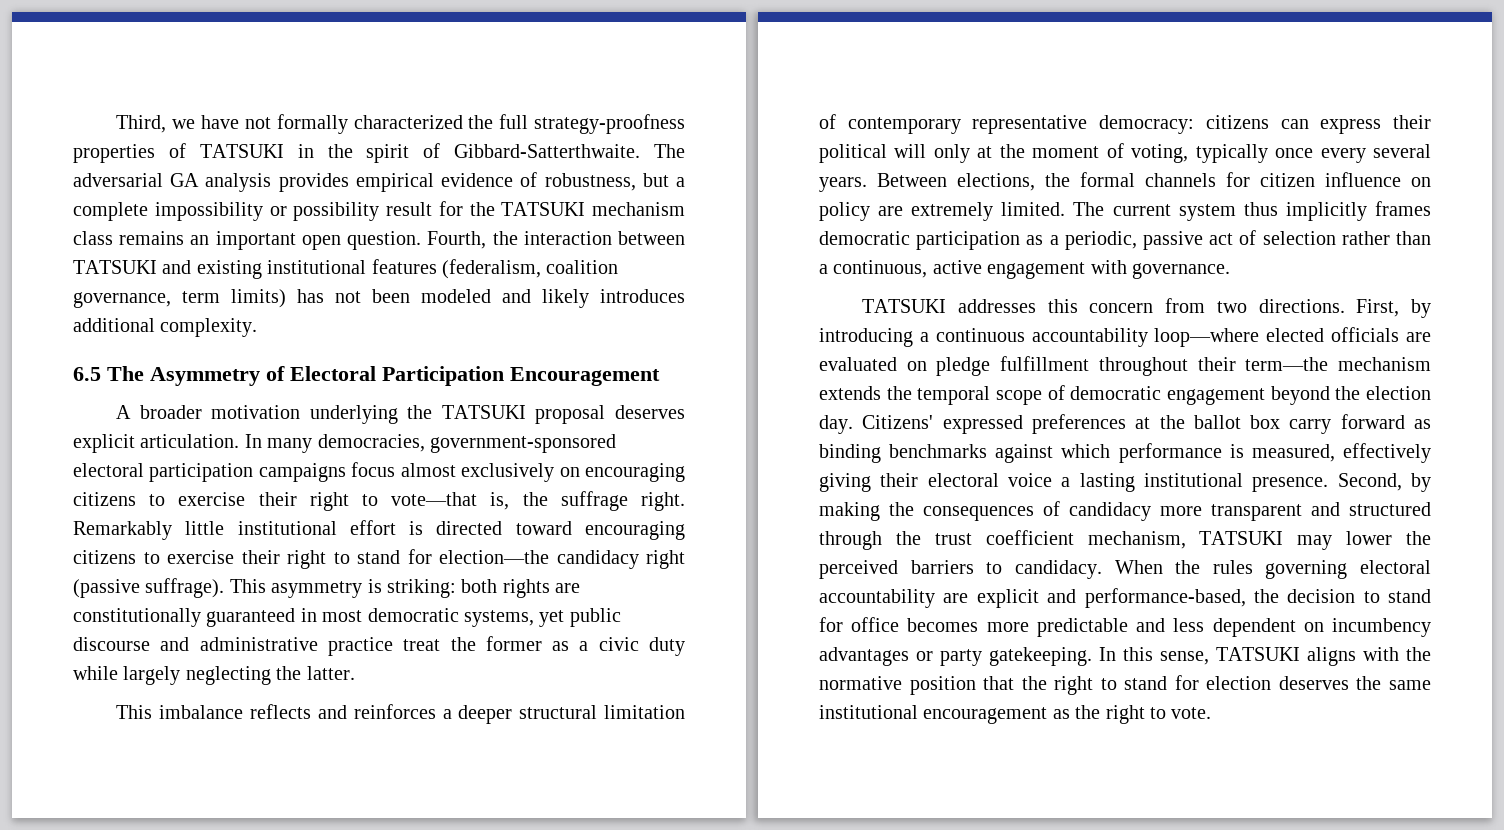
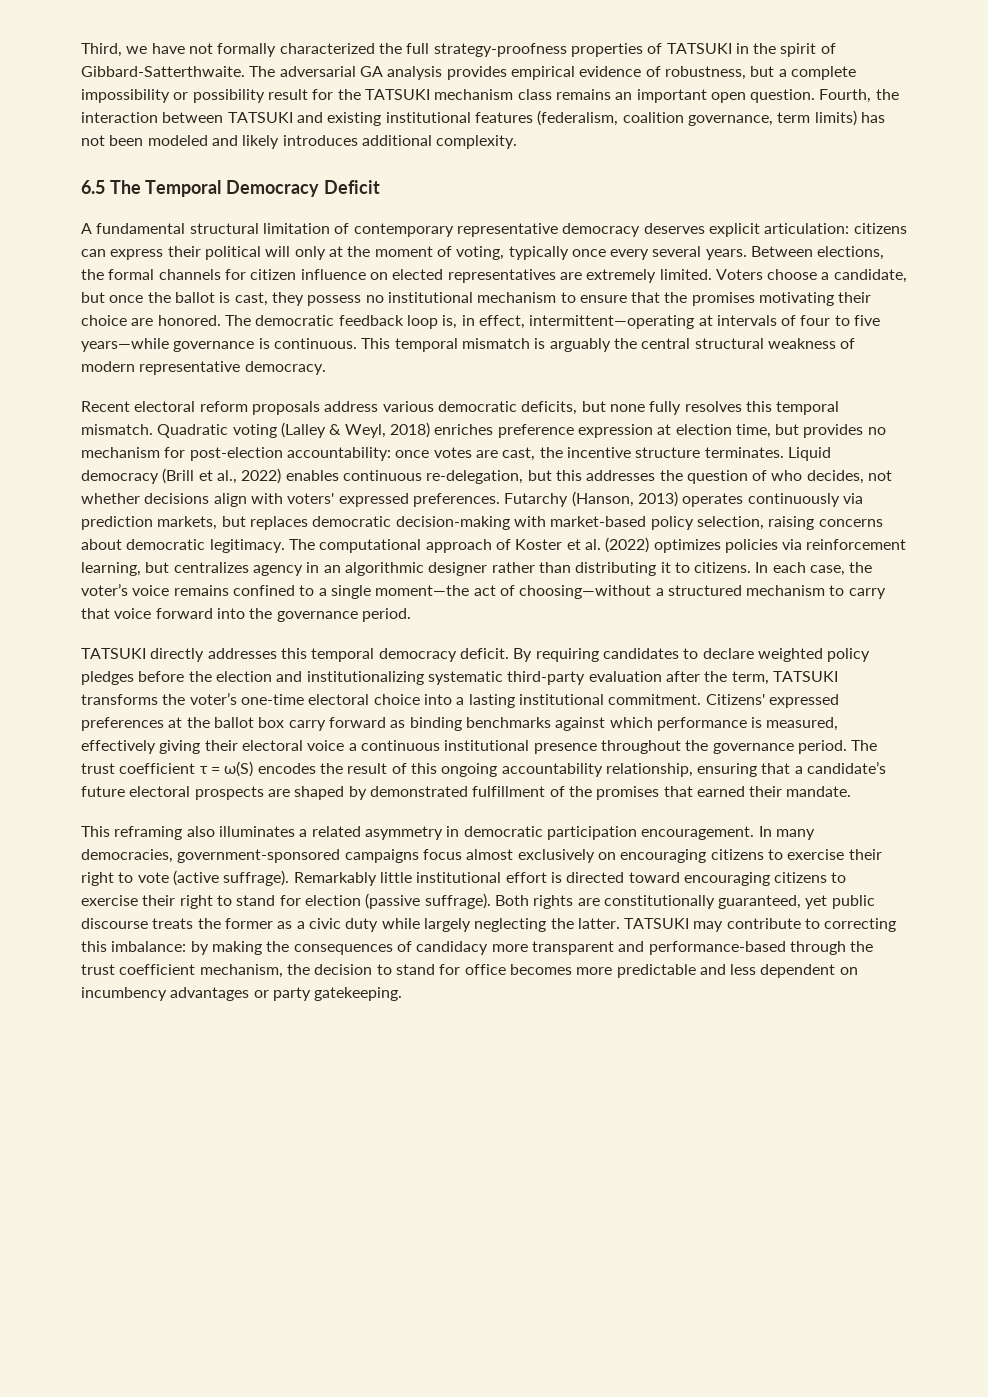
- 6.5 The Asymmetry of Electoral Participation Encouragement
- A broader motivation underlying the TATSUKI proposal deserves explicit articulation. In many democracies, government-sponsored electoral participation campaigns focus almost exclusively on encouraging citizens to exercise their right to vote—that is, the suffrage right. Remarkably little institutional effort is directed toward encouraging citizens to exercise their right to stand for election—the candidacy right (passive suffrage). This asymmetry is striking: both rights are constitutionally guaranteed in most democratic systems, yet public discourse and administrative practice treat the former as a civic duty while largely neglecting the latter.
- This imbalance reflects and reinforces a deeper structural limitation of contemporary representative democracy: citizens can express their political will only at the moment of voting, typically once every several years.
+ 6.5 The Temporal Democracy Deficit
+ A fundamental structural limitation of contemporary representative democracy deserves explicit articulation: citizens can express their political will only at the moment of voting, typically once every several years.
- Between elections, the formal channels for citizen influence on policy are extremely limited.
+ Between elections, the formal channels for citizen influence on elected representatives are extremely limited.
- The current system thus implicitly frames democratic participation as a periodic, passive act of selection rather than a continuous, active engagement with governance.
- TATSUKI addresses this concern from two directions. First, by introducing a continuous accountability loop—where elected officials are evaluated on pledge fulfillment throughout their term—the mechanism extends the temporal scope of democratic engagement beyond the election day.
+ Voters choose a candidate, but once the ballot is cast, they possess no institutional mechanism to ensure that the promises motivating their choice are honored. The democratic feedback loop is, in effect, intermittent—operating at intervals of four to five years—while governance is continuous. This temporal mismatch is arguably the central structural weakness of modern representative democracy.
+ Recent electoral reform proposals address various democratic deficits, but none fully resolves this temporal mismatch. Quadratic voting (Lalley & Weyl, 2018) enriches preference expression at election time, but provides no mechanism for post-election accountability: once votes are cast, the incentive structure terminates. Liquid democracy (Brill et al., 2022) enables continuous re-delegation, but this addresses the question of who decides, not whether decisions align with voters' expressed preferences. Futarchy (Hanson, 2013) operates continuously via prediction markets, but replaces democratic decision-making with market-based policy selection, raising concerns about democratic legitimacy. The computational approach of Koster et al. (2022) optimizes policies via reinforcement learning, but centralizes agency in an algorithmic designer rather than distributing it to citizens. In each case, the voter’s voice remains confined to a single moment—the act of choosing—without a structured mechanism to carry that voice forward into the governance period.
+ TATSUKI directly addresses this temporal democracy deficit. By requiring candidates to declare weighted policy pledges before the election and institutionalizing systematic third-party evaluation after the term, TATSUKI transforms the voter’s one-time electoral choice into a lasting institutional commitment.
- Citizens' expressed preferences at the ballot box carry forward as binding benchmarks against which performance is measured, effectively giving their electoral voice a lasting institutional presence. Second, by making the consequences of candidacy more transparent and structured through the trust coefficient mechanism, TATSUKI may lower the perceived barriers to candidacy. When the rules governing electoral accountability are explicit and performance-based, the decision to stand for office becomes more predictable and less dependent on incumbency advantages or party gatekeeping. In this sense, TATSUKI aligns with the normative position that the right to stand for election deserves the same institutional encouragement as the right to vote.
+ Citizens' expressed preferences at the ballot box carry forward as binding benchmarks against which performance is measured, effectively giving their electoral voice a continuous institutional presence throughout the governance period. The trust coefficient τ = ω(S) encodes the result of this ongoing accountability relationship, ensuring that a candidate’s future electoral prospects are shaped by demonstrated fulfillment of the promises that earned their mandate.
+ This reframing also illuminates a related asymmetry in democratic participation encouragement. In many democracies, government-sponsored campaigns focus almost exclusively on encouraging citizens to exercise their right to vote (active suffrage). Remarkably little institutional effort is directed toward encouraging citizens to exercise their right to stand for election (passive suffrage). Both rights are constitutionally guaranteed, yet public discourse treats the former as a civic duty while largely neglecting the latter. TATSUKI may contribute to correcting this imbalance: by making the consequences of candidacy more transparent and performance-based through the trust coefficient mechanism, the decision to stand for office becomes more predictable and less dependent on incumbency advantages or party gatekeeping.

